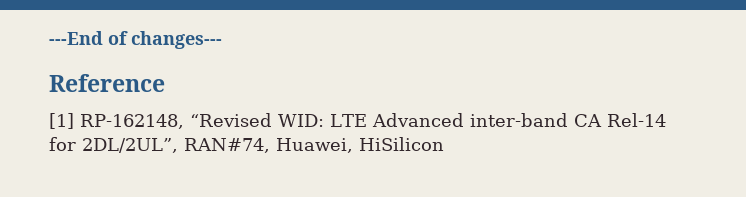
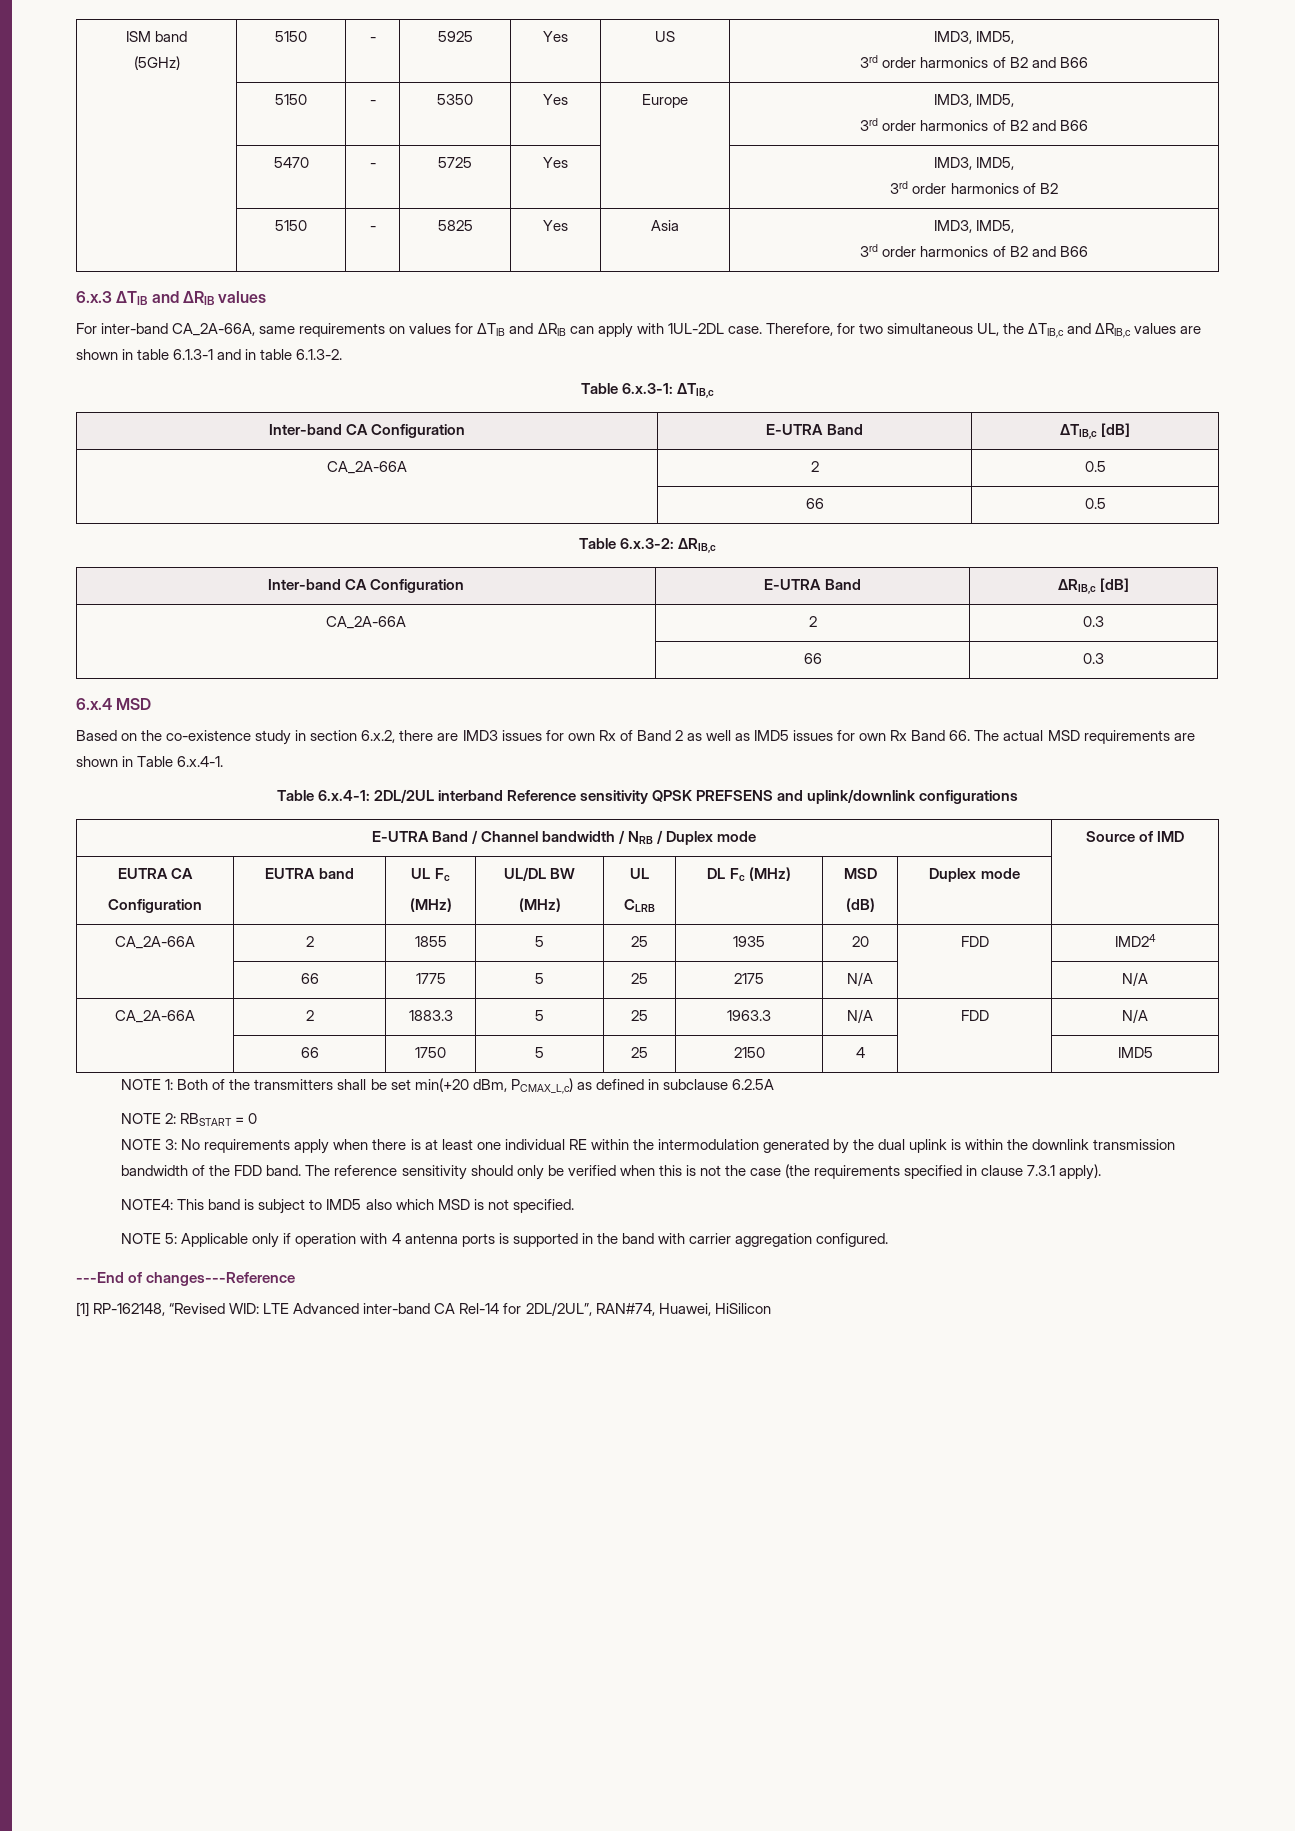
- ---End of changes---
- Reference
+ ISM band
+ (5GHz) | 5150 | - | 5925 | Yes | US | IMD3, IMD5,
+ 3rd order harmonics of B2 and B66
+ | 5150 | - | 5350 | Yes | Europe | IMD3, IMD5,
+ 3rd order harmonics of B2 and B66
+ | 5470 | - | 5725 | Yes | | IMD3, IMD5,
+ 3rd order harmonics of B2
+ | 5150 | - | 5825 | Yes | Asia | IMD3, IMD5,
+ 3rd order harmonics of B2 and B66
+ 6.x.3 ∆TIB and ∆RIB values
+ For inter-band CA_2A-66A, same requirements on values for ∆TIB and ∆RIB can apply with 1UL-2DL case. Therefore, for two simultaneous UL, the ΔTIB,c and ΔRIB,c values are shown in table 6.1.3-1 and in table 6.1.3-2.
+ Table 6.x.3-1: ΔTIB,c
+ Inter-band CA Configuration | E-UTRA Band | ΔTIB,c [dB]
+ CA_2A-66A | 2 | 0.5
+ | 66 | 0.5
+ Table 6.x.3-2: ΔRIB,c
+ Inter-band CA Configuration | E-UTRA Band | ΔRIB,c [dB]
+ CA_2A-66A | 2 | 0.3
+ | 66 | 0.3
+ 6.x.4 MSD
+ Based on the co-existence study in section 6.x.2, there are IMD3 issues for own Rx of Band 2 as well as IMD5 issues for own Rx Band 66. The actual MSD requirements are shown in Table 6.x.4-1.
+ Table 6.x.4-1: 2DL/2UL interband Reference sensitivity QPSK PREFSENS and uplink/downlink configurations
+ E-UTRA Band / Channel bandwidth / NRB / Duplex mode | Source of IMD
+ EUTRA CA
+ Configuration | EUTRA band | UL Fc
+ (MHz) | UL/DL BW
+ (MHz) | UL
+ CLRB | DL Fc (MHz) | MSD
+ (dB) | Duplex mode |
+ CA_2A-66A | 2 | 1855 | 5 | 25 | 1935 | 20 | FDD | IMD24
+ | 66 | 1775 | 5 | 25 | 2175 | N/A | | N/A
+ CA_2A-66A | 2 | 1883.3 | 5 | 25 | 1963.3 | N/A | FDD | N/A
+ | 66 | 1750 | 5 | 25 | 2150 | 4 | | IMD5
+ NOTE 1: Both of the transmitters shall be set min(+20 dBm, PCMAX_L,c) as defined in subclause 6.2.5A
+ NOTE 2: RBSTART = 0
+ NOTE 3: No requirements apply when there is at least one individual RE within the intermodulation generated by the dual uplink is within the downlink transmission bandwidth of the FDD band. The reference sensitivity should only be verified when this is not the case (the requirements specified in clause 7.3.1 apply).
+ NOTE4: This band is subject to IMD5 also which MSD is not specified.
+ NOTE 5: Applicable only if operation with 4 antenna ports is supported in the band with carrier aggregation configured.
+ ---End of changes---Reference

